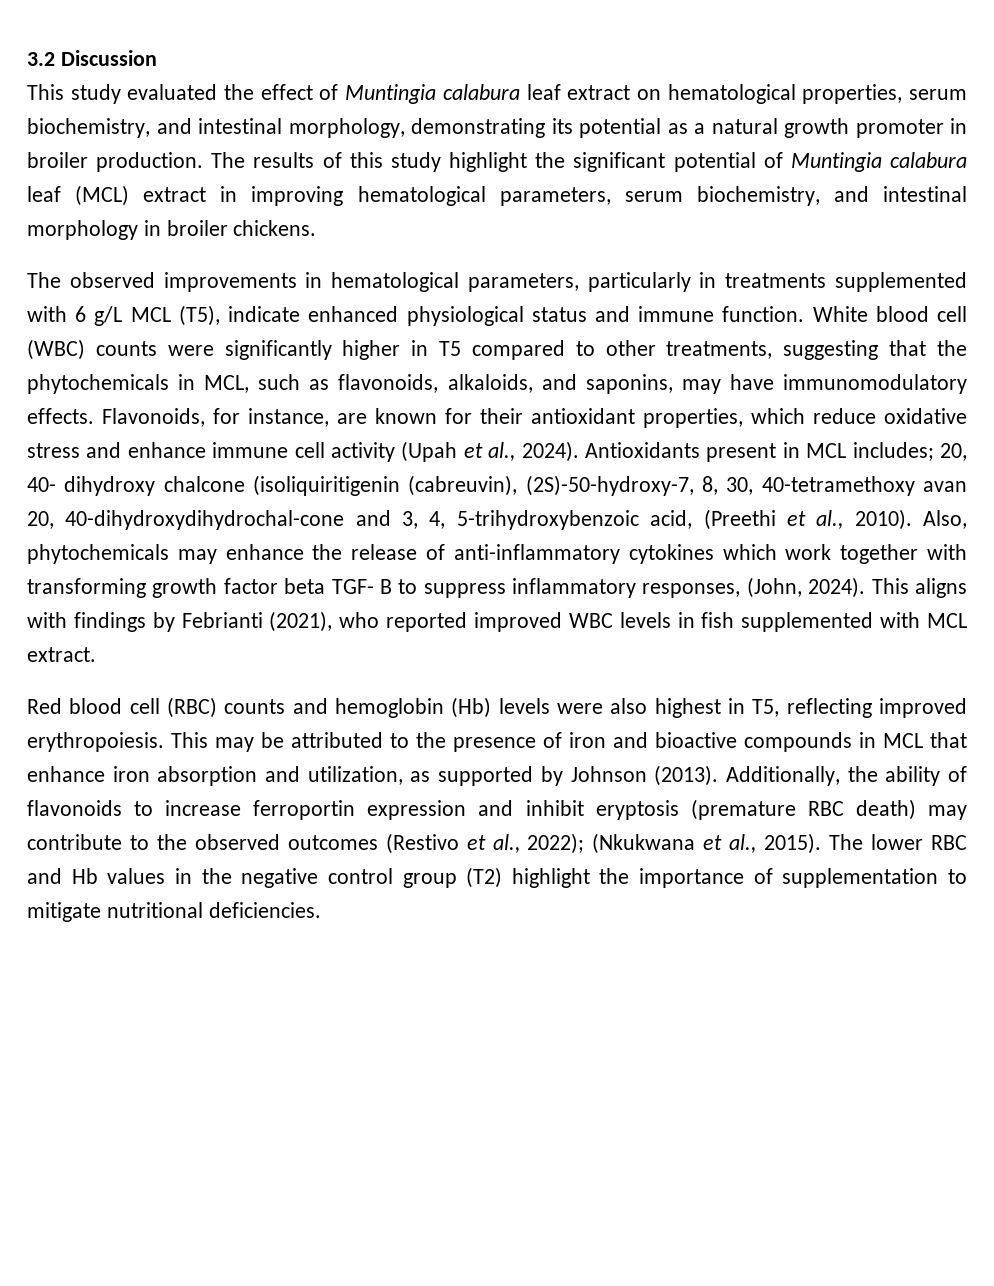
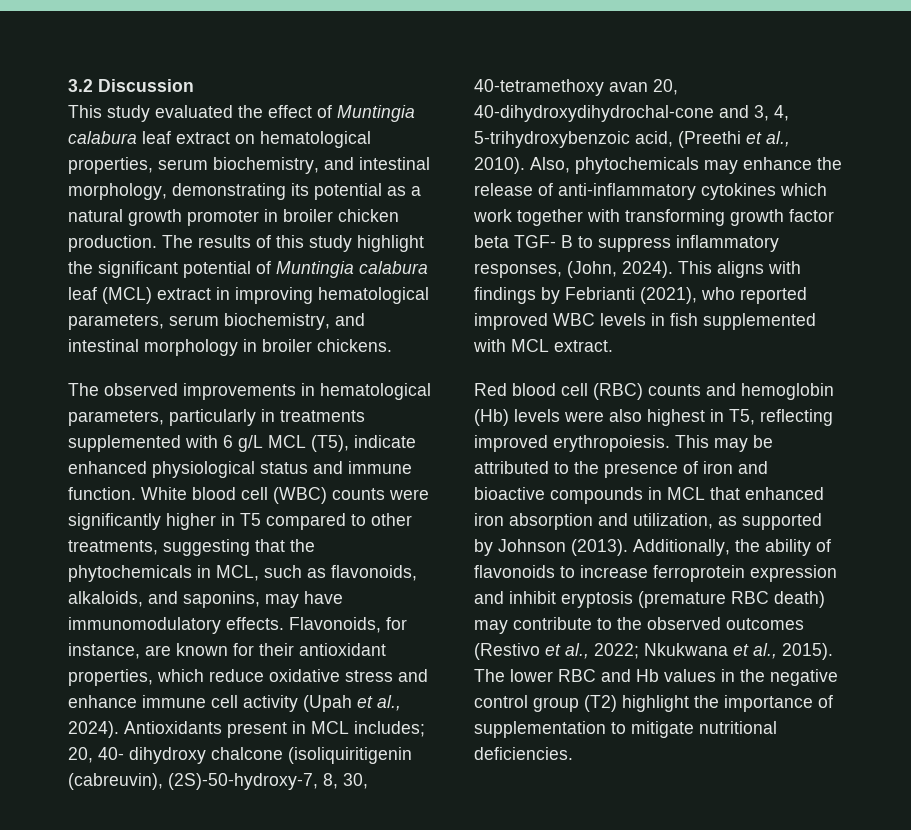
- This study evaluated the effect of Muntingia calabura leaf extract on hematological properties, serum biochemistry, and intestinal morphology, demonstrating its potential as a natural growth promoter in broiler production.
+ This study evaluated the effect of Muntingia calabura leaf extract on hematological properties, serum biochemistry, and intestinal morphology, demonstrating its potential as a natural growth promoter in broiler chicken production.
- This may be attributed to the presence of iron and bioactive compounds in MCL that enhance iron absorption and utilization, as supported by Johnson (2013).
+ This may be attributed to the presence of iron and bioactive compounds in MCL that enhanced iron absorption and utilization, as supported by Johnson (2013).
- Additionally, the ability of flavonoids to increase ferroportin expression and inhibit eryptosis (premature RBC death) may contribute to the observed outcomes (Restivo et al., 2022); (Nkukwana et al., 2015).
+ Additionally, the ability of flavonoids to increase ferroprotein expression and inhibit eryptosis (premature RBC death) may contribute to the observed outcomes (Restivo et al., 2022; Nkukwana et al., 2015).

